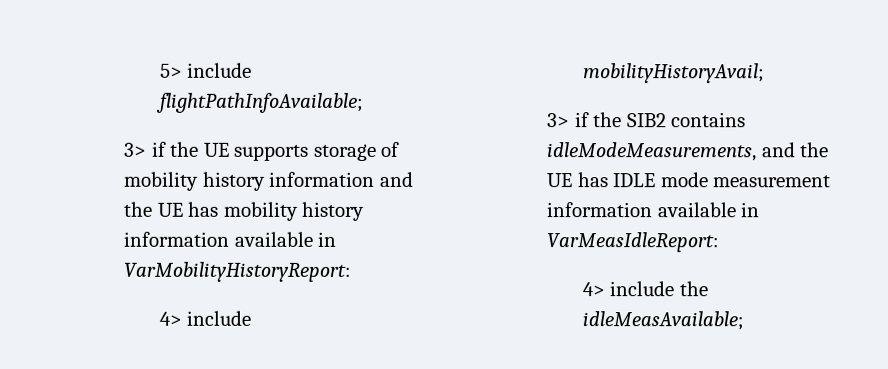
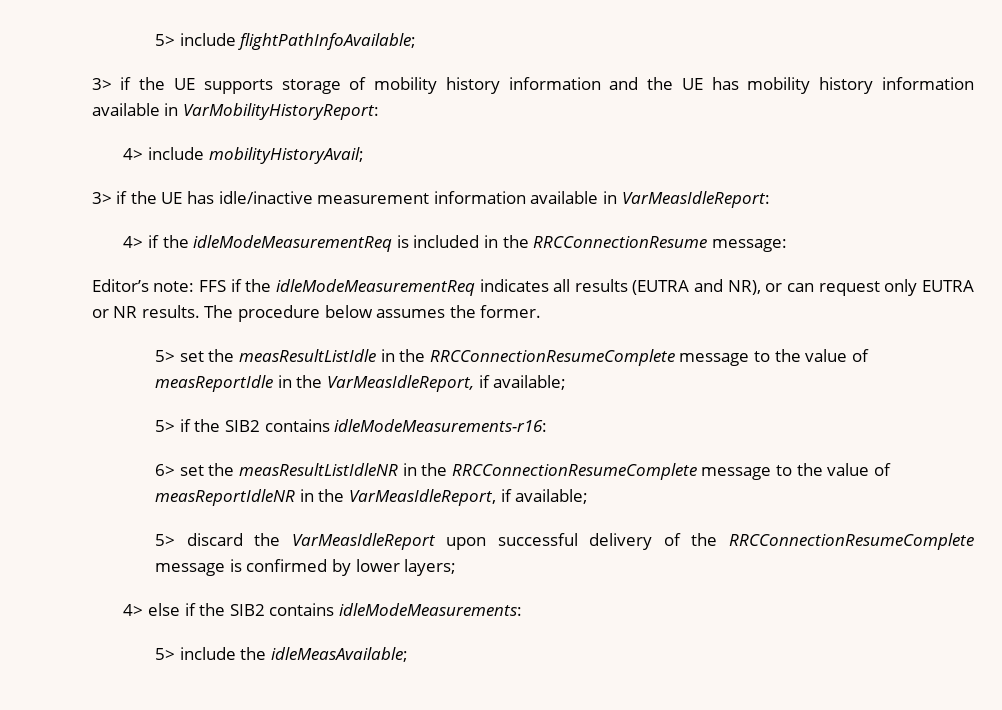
- 3> if the SIB2 contains idleModeMeasurements, and the UE has IDLE mode measurement information available in VarMeasIdleReport:
+ 3> if the UE has idle/inactive measurement information available in VarMeasIdleReport:
- 4> include the idleMeasAvailable;
+ 4> if the idleModeMeasurementReq is included in the RRCConnectionResume message:
+ Editor’s note: FFS if the idleModeMeasurementReq indicates all results (EUTRA and NR), or can request only EUTRA or NR results. The procedure below assumes the former.
+ 5> set the measResultListIdle in the RRCConnectionResumeComplete message to the value of measReportIdle in the VarMeasIdleReport, if available;
+ 5> if the SIB2 contains idleModeMeasurements-r16:
+ 6> set the measResultListIdleNR in the RRCConnectionResumeComplete message to the value of measReportIdleNR in the VarMeasIdleReport, if available;
+ 5> discard the VarMeasIdleReport upon successful delivery of the RRCConnectionResumeComplete message is confirmed by lower layers;
+ 4> else if the SIB2 contains idleModeMeasurements:
+ 5> include the idleMeasAvailable;

